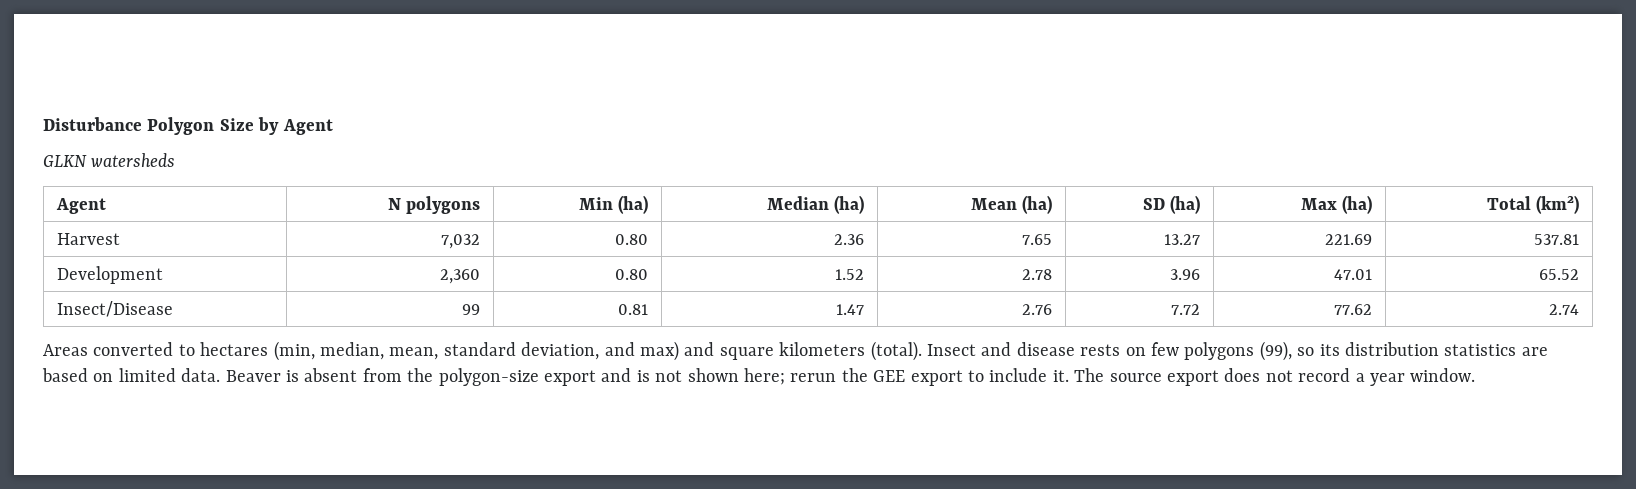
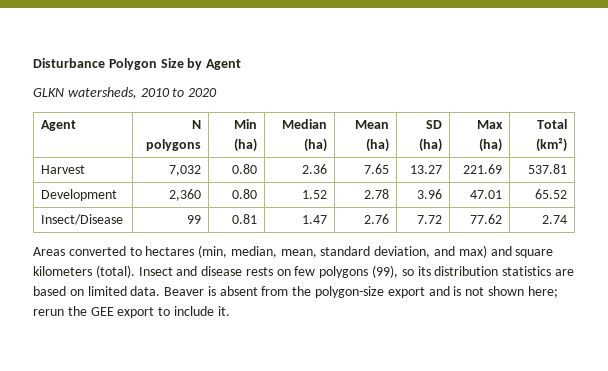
- GLKN watersheds
+ GLKN watersheds, 2010 to 2020
- The source export does not record a year window.

